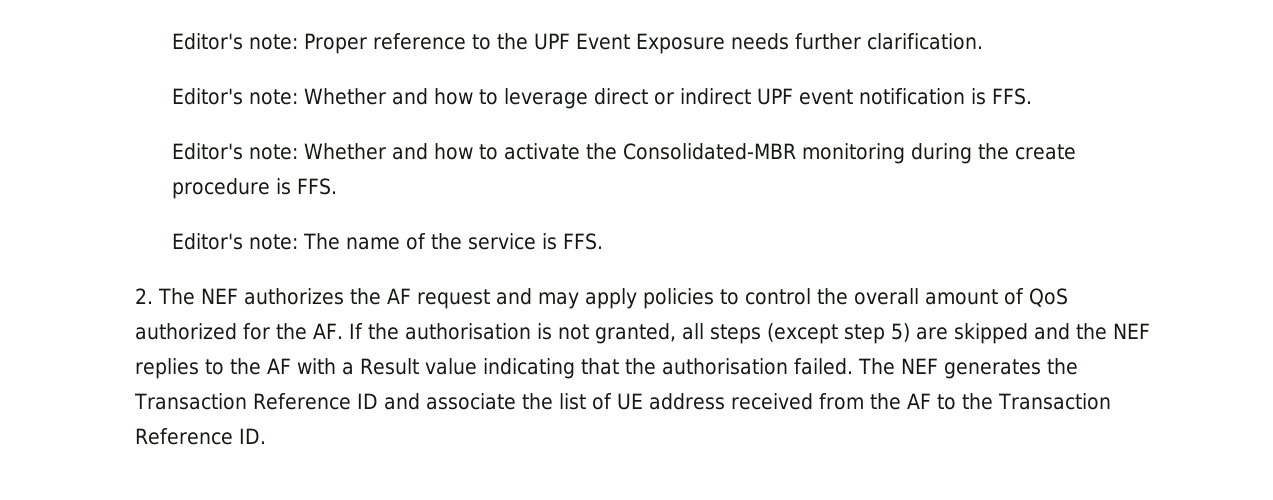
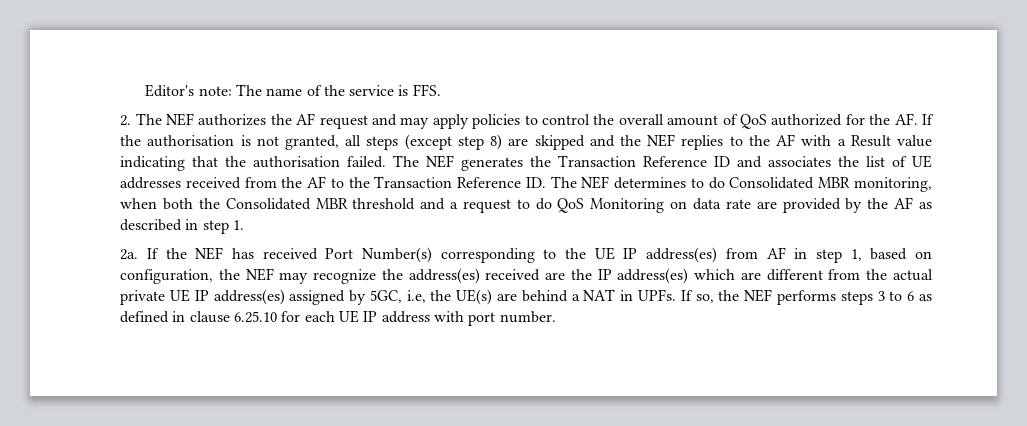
- Editor's note: Proper reference to the UPF Event Exposure needs further clarification.
- Editor's note: Whether and how to leverage direct or indirect UPF event notification is FFS.
- Editor's note: Whether and how to activate the Consolidated-MBR monitoring during the create procedure is FFS.
- 2. The NEF authorizes the AF request and may apply policies to control the overall amount of QoS authorized for the AF. If the authorisation is not granted, all steps (except step 5) are skipped and the NEF replies to the AF with a Result value indicating that the authorisation failed.
+ 2. The NEF authorizes the AF request and may apply policies to control the overall amount of QoS authorized for the AF. If the authorisation is not granted, all steps (except step 8) are skipped and the NEF replies to the AF with a Result value indicating that the authorisation failed.
- The NEF generates the Transaction Reference ID and associate the list of UE address received from the AF to the Transaction Reference ID.
+ The NEF generates the Transaction Reference ID and associates the list of UE addresses received from the AF to the Transaction Reference ID. The NEF determines to do Consolidated MBR monitoring, when both the Consolidated MBR threshold and a request to do QoS Monitoring on data rate are provided by the AF as described in step 1.
+ 2a. If the NEF has received Port Number(s) corresponding to the UE IP address(es) from AF in step 1, based on configuration, the NEF may recognize the address(es) received are the IP address(es) which are different from the actual private UE IP address(es) assigned by 5GC, i.e, the UE(s) are behind a NAT in UPFs. If so, the NEF performs steps 3 to 6 as defined in clause 6.25.10 for each UE IP address with port number.

